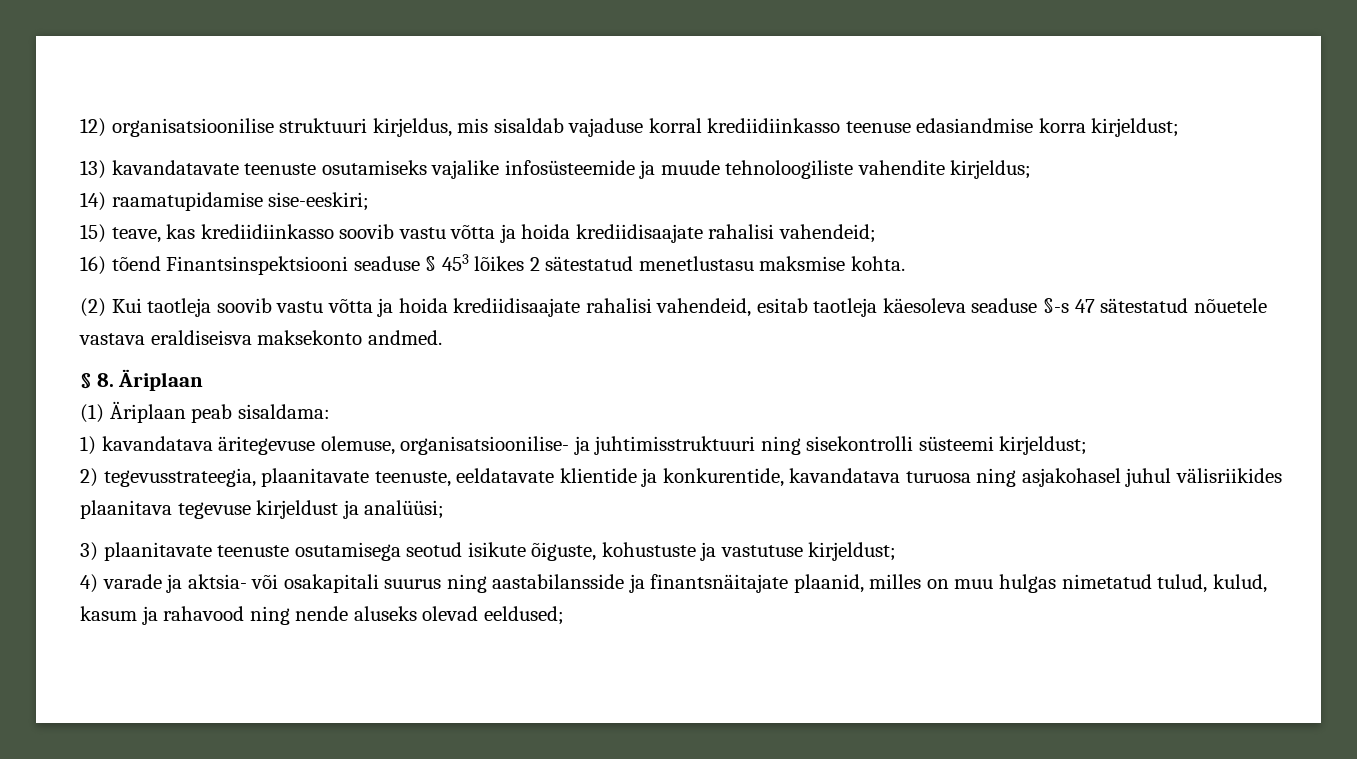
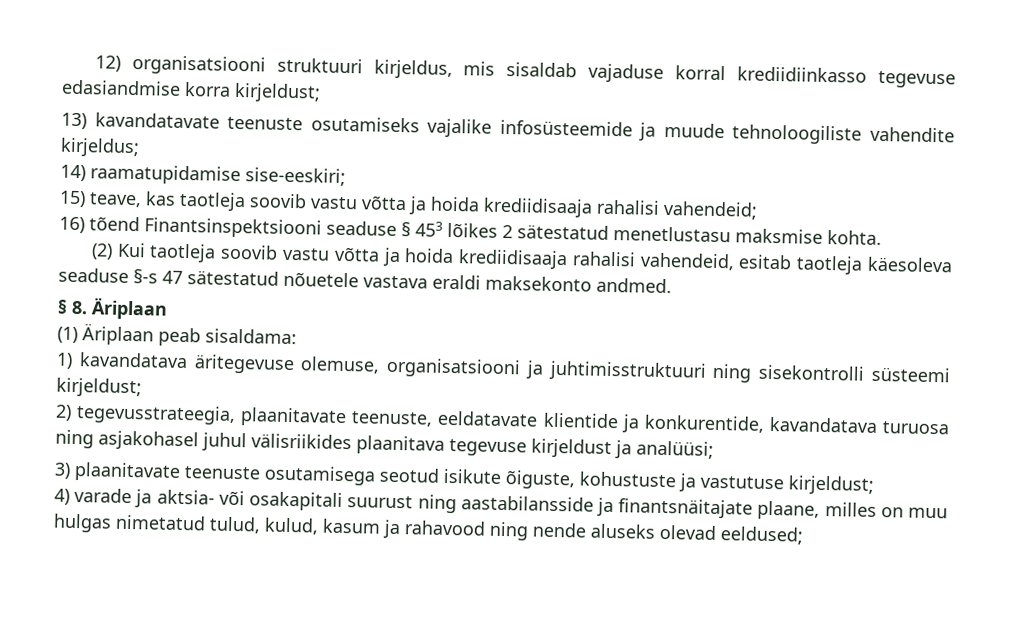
- 12) organisatsioonilise struktuuri kirjeldus, mis sisaldab vajaduse korral krediidiinkasso teenuse edasiandmise korra kirjeldust;
+ 12) organisatsiooni struktuuri kirjeldus, mis sisaldab vajaduse korral krediidiinkasso tegevuse edasiandmise korra kirjeldust;
- 15) teave, kas krediidiinkasso soovib vastu võtta ja hoida krediidisaajate rahalisi vahendeid;
+ 15) teave, kas taotleja soovib vastu võtta ja hoida krediidisaaja rahalisi vahendeid;
- (2) Kui taotleja soovib vastu võtta ja hoida krediidisaajate rahalisi vahendeid, esitab taotleja käesoleva seaduse §-s 47 sätestatud nõuetele vastava eraldiseisva maksekonto andmed.
+ (2) Kui taotleja soovib vastu võtta ja hoida krediidisaaja rahalisi vahendeid, esitab taotleja käesoleva seaduse §-s 47 sätestatud nõuetele vastava eraldi maksekonto andmed.
- 1) kavandatava äritegevuse olemuse, organisatsioonilise- ja juhtimisstruktuuri ning sisekontrolli süsteemi kirjeldust;
+ 1) kavandatava äritegevuse olemuse, organisatsiooni ja juhtimisstruktuuri ning sisekontrolli süsteemi kirjeldust;
- 4) varade ja aktsia- või osakapitali suurus ning aastabilansside ja finantsnäitajate plaanid, milles on muu hulgas nimetatud tulud, kulud, kasum ja rahavood ning nende aluseks olevad eeldused;
+ 4) varade ja aktsia- või osakapitali suurust ning aastabilansside ja finantsnäitajate plaane, milles on muu hulgas nimetatud tulud, kulud, kasum ja rahavood ning nende aluseks olevad eeldused;

